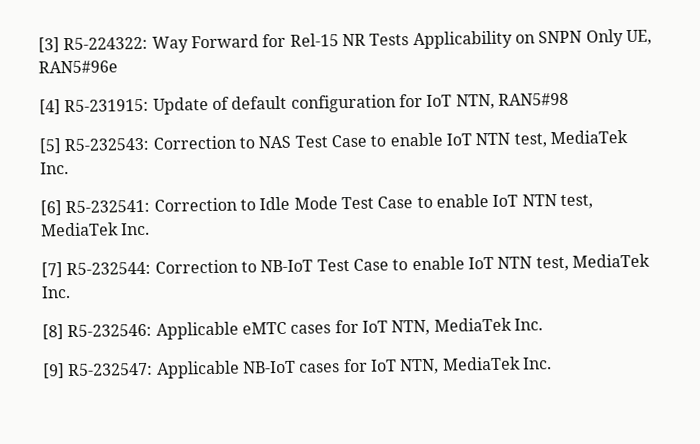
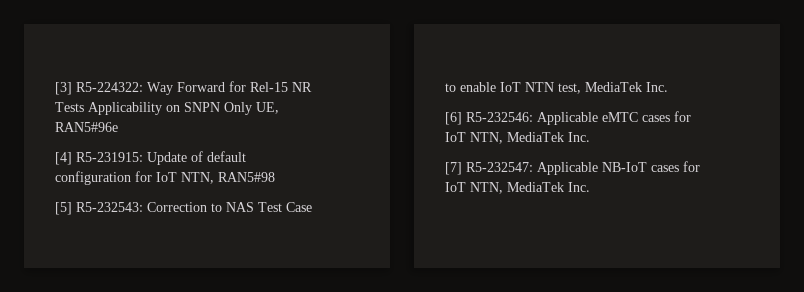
- [6] R5-232541: Correction to Idle Mode Test Case to enable IoT NTN test, MediaTek Inc.
- [7] R5-232544: Correction to NB-IoT Test Case to enable IoT NTN test, MediaTek Inc.
- [8] R5-232546: Applicable eMTC cases for IoT NTN, MediaTek Inc.
+ [6] R5-232546: Applicable eMTC cases for IoT NTN, MediaTek Inc.
- [9] R5-232547: Applicable NB-IoT cases for IoT NTN, MediaTek Inc.
+ [7] R5-232547: Applicable NB-IoT cases for IoT NTN, MediaTek Inc.

